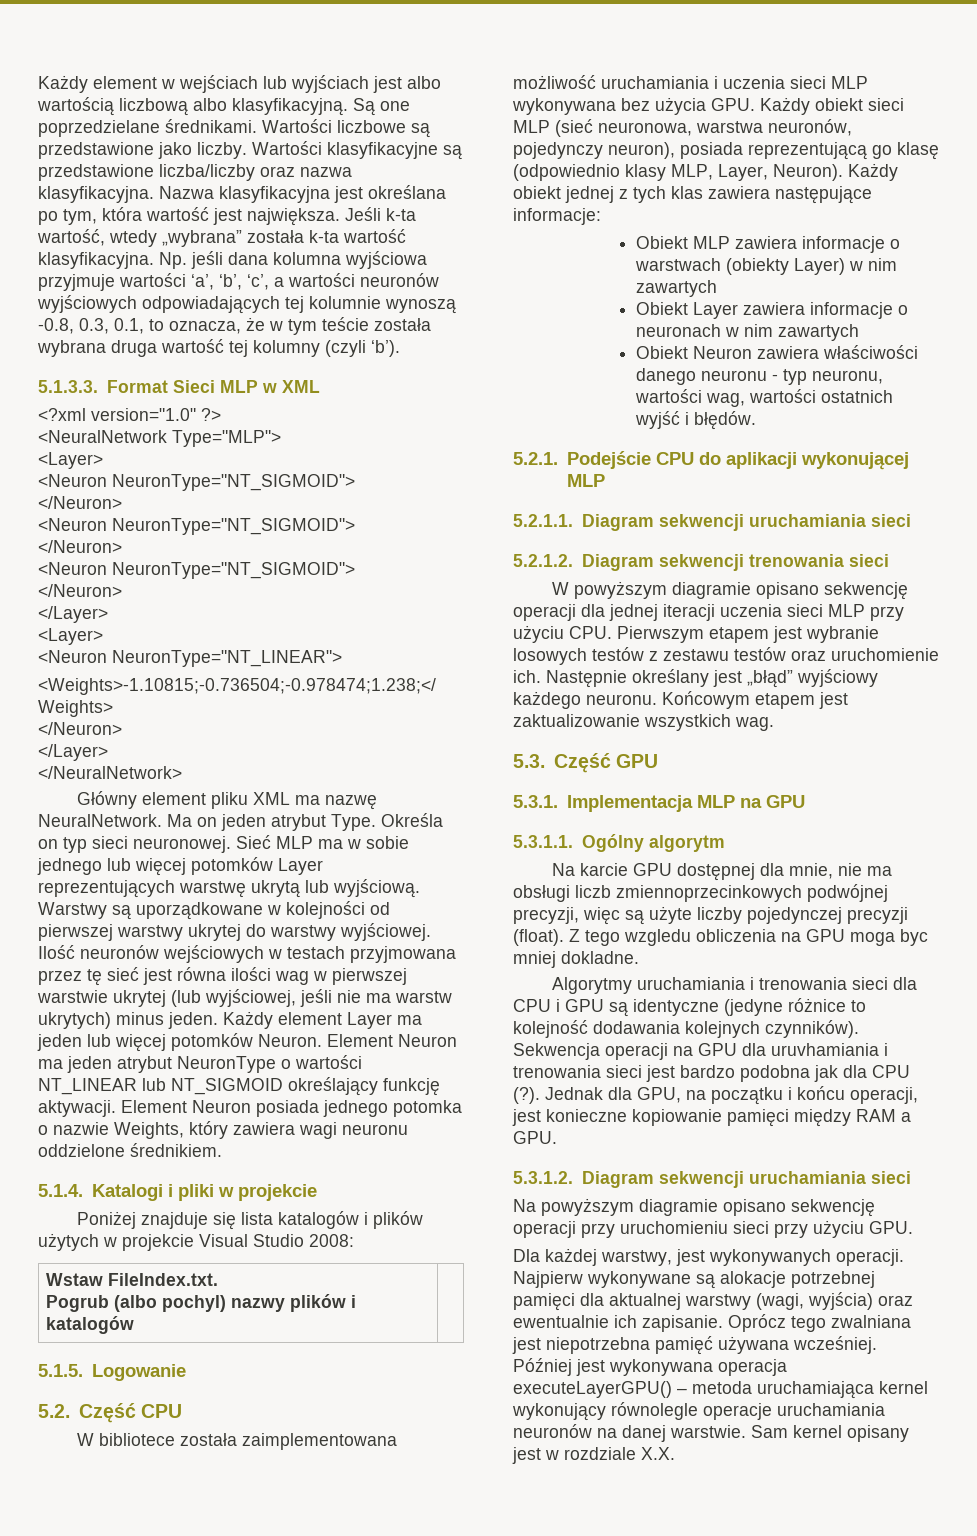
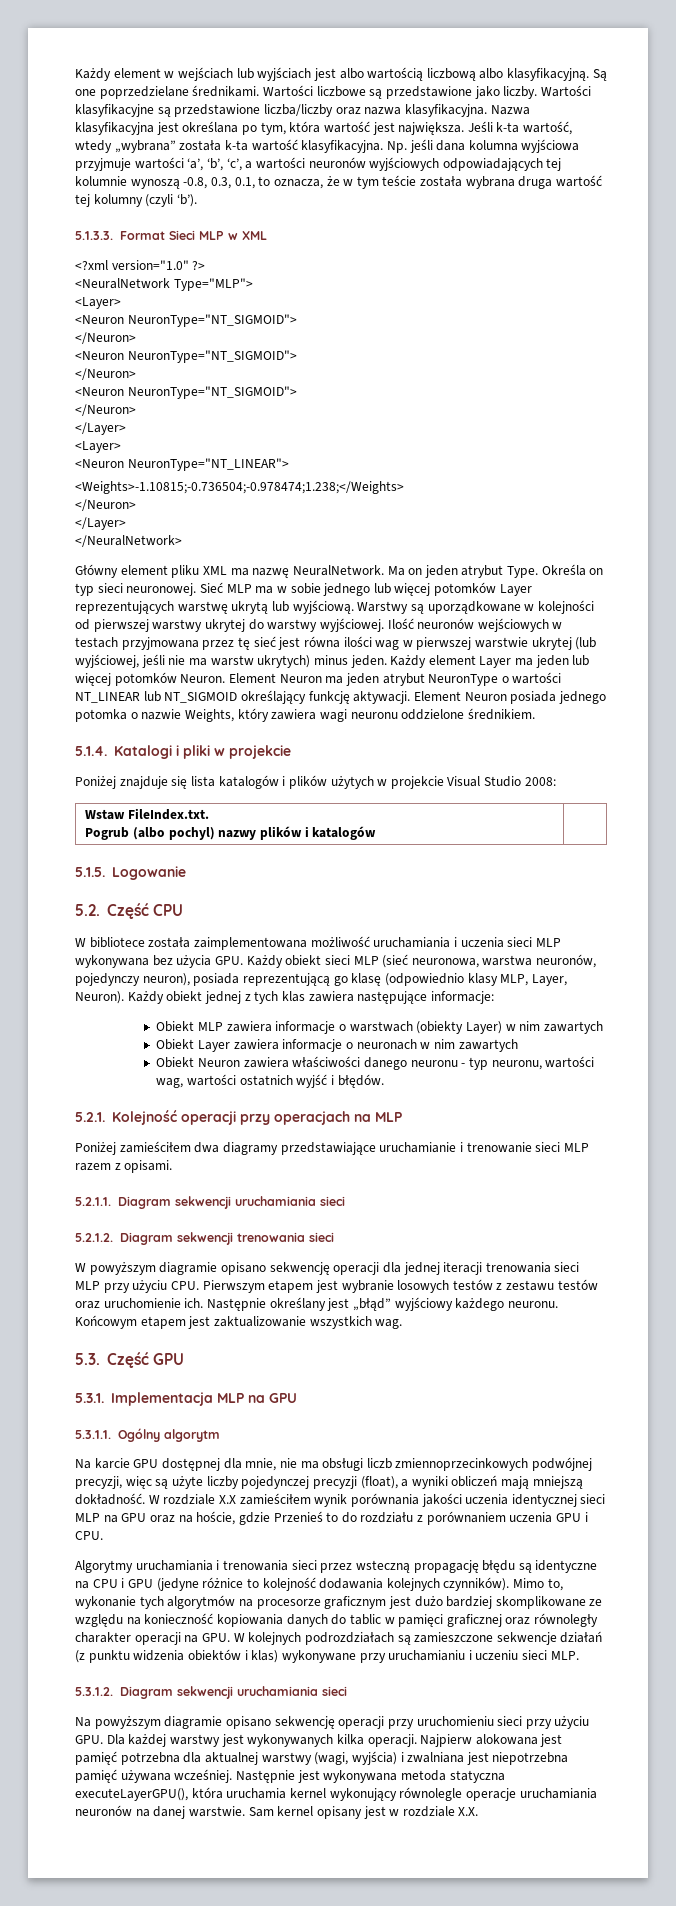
- 5.2.1. Podejście CPU do aplikacji wykonującej MLP
+ 5.2.1. Kolejność operacji przy operacjach na MLP
+ Poniżej zamieściłem dwa diagramy przedstawiające uruchamianie i trenowanie sieci MLP razem z opisami.
- W powyższym diagramie opisano sekwencję operacji dla jednej iteracji uczenia sieci MLP przy użyciu CPU. Pierwszym etapem jest wybranie losowych testów z zestawu testów oraz uruchomienie ich.
+ W powyższym diagramie opisano sekwencję operacji dla jednej iteracji trenowania sieci MLP przy użyciu CPU. Pierwszym etapem jest wybranie losowych testów z zestawu testów oraz uruchomienie ich.
- Na karcie GPU dostępnej dla mnie, nie ma obsługi liczb zmiennoprzecinkowych podwójnej precyzji, więc są użyte liczby pojedynczej precyzji (float). Z tego wzgledu obliczenia na GPU moga byc mniej dokladne.
+ Na karcie GPU dostępnej dla mnie, nie ma obsługi liczb zmiennoprzecinkowych podwójnej precyzji, więc są użyte liczby pojedynczej precyzji (float), a wyniki obliczeń mają mniejszą dokładność. W rozdziale X.X zamieściłem wynik porównania jakości uczenia identycznej sieci MLP na GPU oraz na hoście, gdzie Przenieś to do rozdziału z porównaniem uczenia GPU i CPU.
- Algorytmy uruchamiania i trenowania sieci dla CPU i GPU są identyczne (jedyne różnice to kolejność dodawania kolejnych czynników).
+ Algorytmy uruchamiania i trenowania sieci przez wsteczną propagację błędu są identyczne na CPU i GPU (jedyne różnice to kolejność dodawania kolejnych czynników).
- Sekwencja operacji na GPU dla uruvhamiania i trenowania sieci jest bardzo podobna jak dla CPU (?). Jednak dla GPU, na początku i końcu operacji, jest konieczne kopiowanie pamięci między RAM a GPU.
+ Mimo to, wykonanie tych algorytmów na procesorze graficznym jest dużo bardziej skomplikowane ze względu na konieczność kopiowania danych do tablic w pamięci graficznej oraz równoległy charakter operacji na GPU. W kolejnych podrozdziałach są zamieszczone sekwencje działań (z punktu widzenia obiektów i klas) wykonywane przy uruchamianiu i uczeniu sieci MLP.
- Na powyższym diagramie opisano sekwencję operacji przy uruchomieniu sieci przy użyciu GPU.
- Dla każdej warstwy, jest wykonywanych operacji.
+ Na powyższym diagramie opisano sekwencję operacji przy uruchomieniu sieci przy użyciu GPU. Dla każdej warstwy jest wykonywanych kilka operacji.
- Najpierw wykonywane są alokacje potrzebnej pamięci dla aktualnej warstwy (wagi, wyjścia) oraz ewentualnie ich zapisanie. Oprócz tego zwalniana jest niepotrzebna pamięć używana wcześniej.
+ Najpierw alokowana jest pamięć potrzebna dla aktualnej warstwy (wagi, wyjścia) i zwalniana jest niepotrzebna pamięć używana wcześniej.
- Później jest wykonywana operacja executeLayerGPU() – metoda uruchamiająca kernel wykonujący równolegle operacje uruchamiania neuronów na danej warstwie.
+ Następnie jest wykonywana metoda statyczna executeLayerGPU(), która uruchamia kernel wykonujący równolegle operacje uruchamiania neuronów na danej warstwie.

